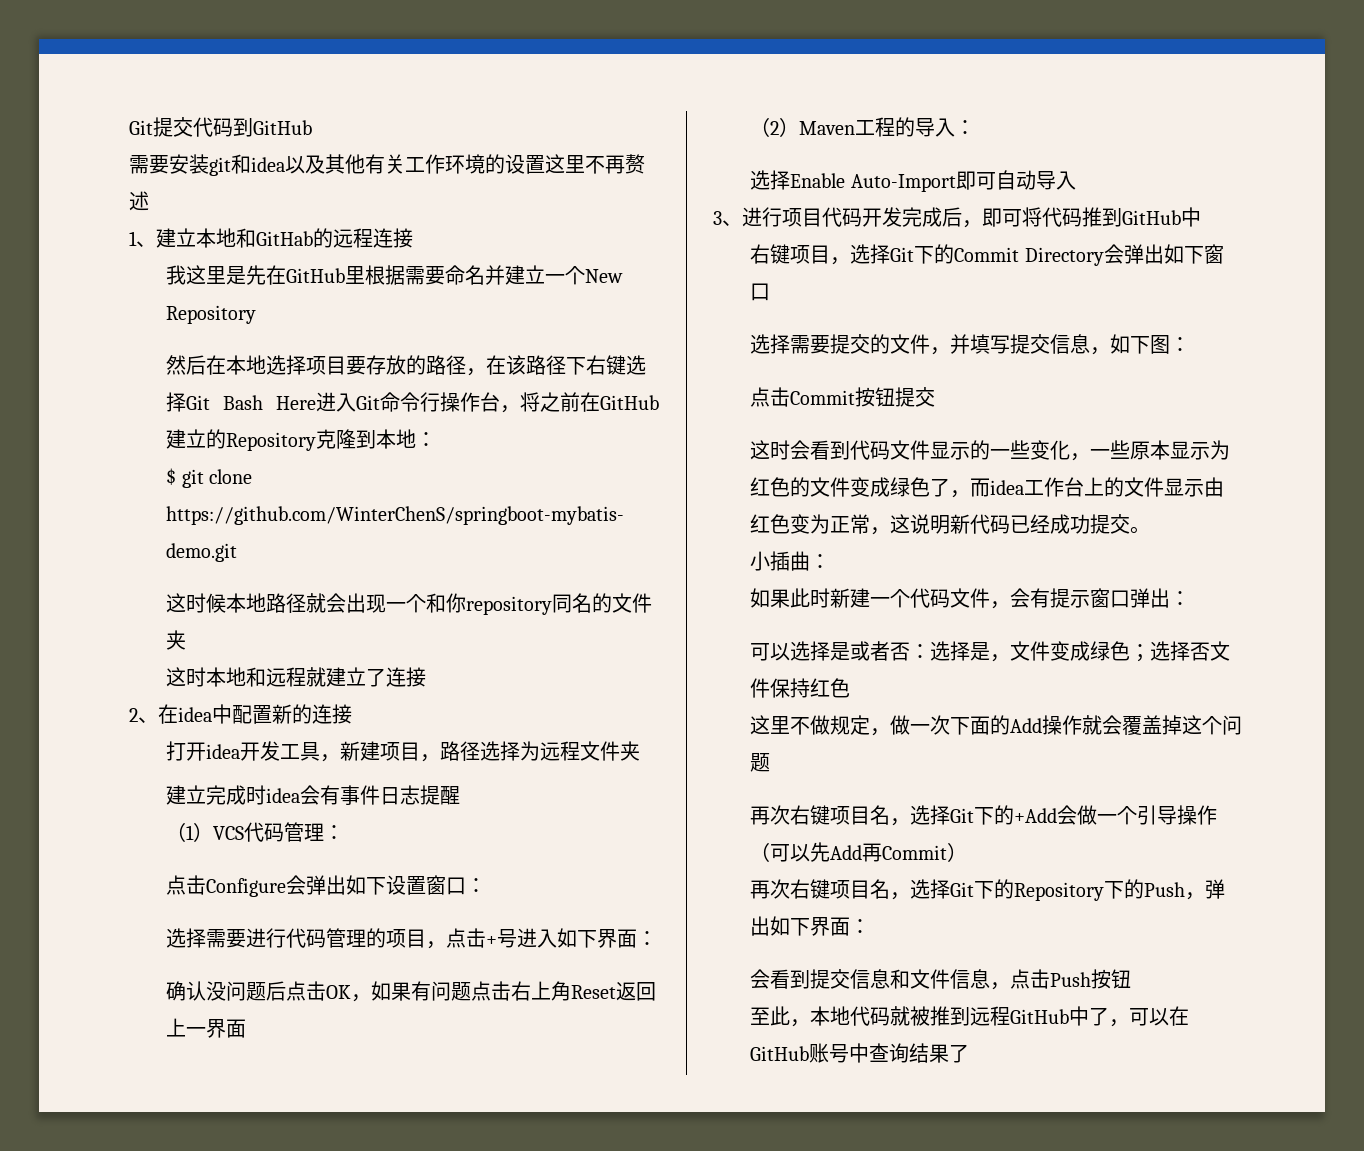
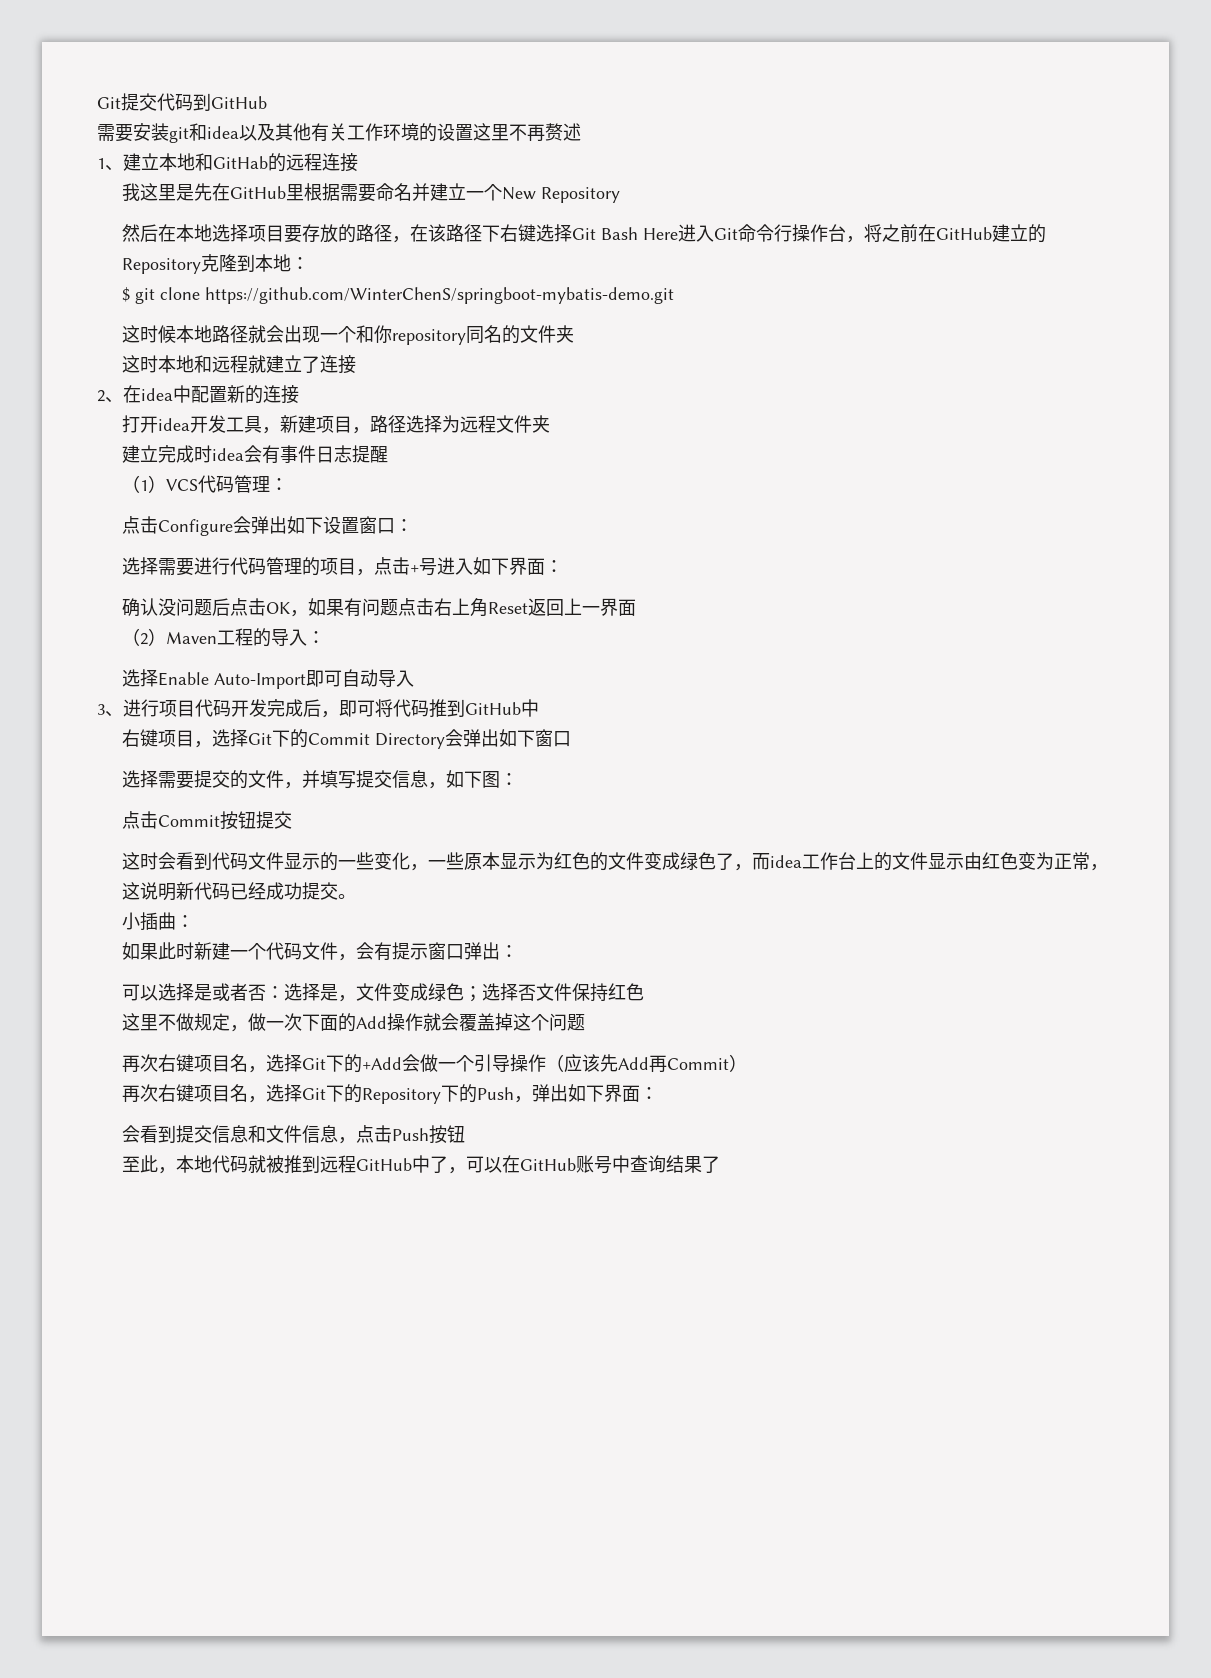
- 再次右键项目名，选择Git下的+Add会做一个引导操作（可以先Add再Commit）
+ 再次右键项目名，选择Git下的+Add会做一个引导操作（应该先Add再Commit）

